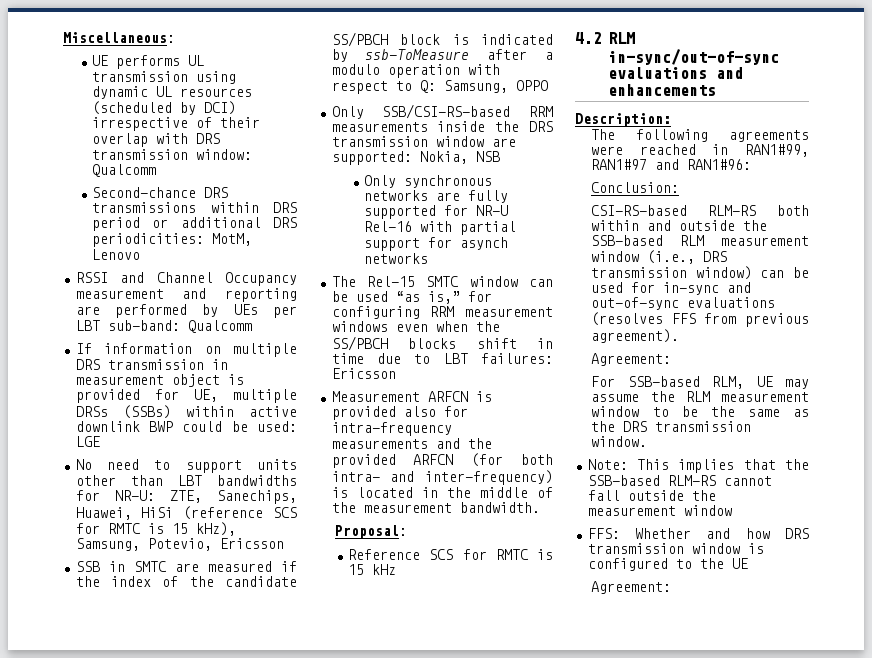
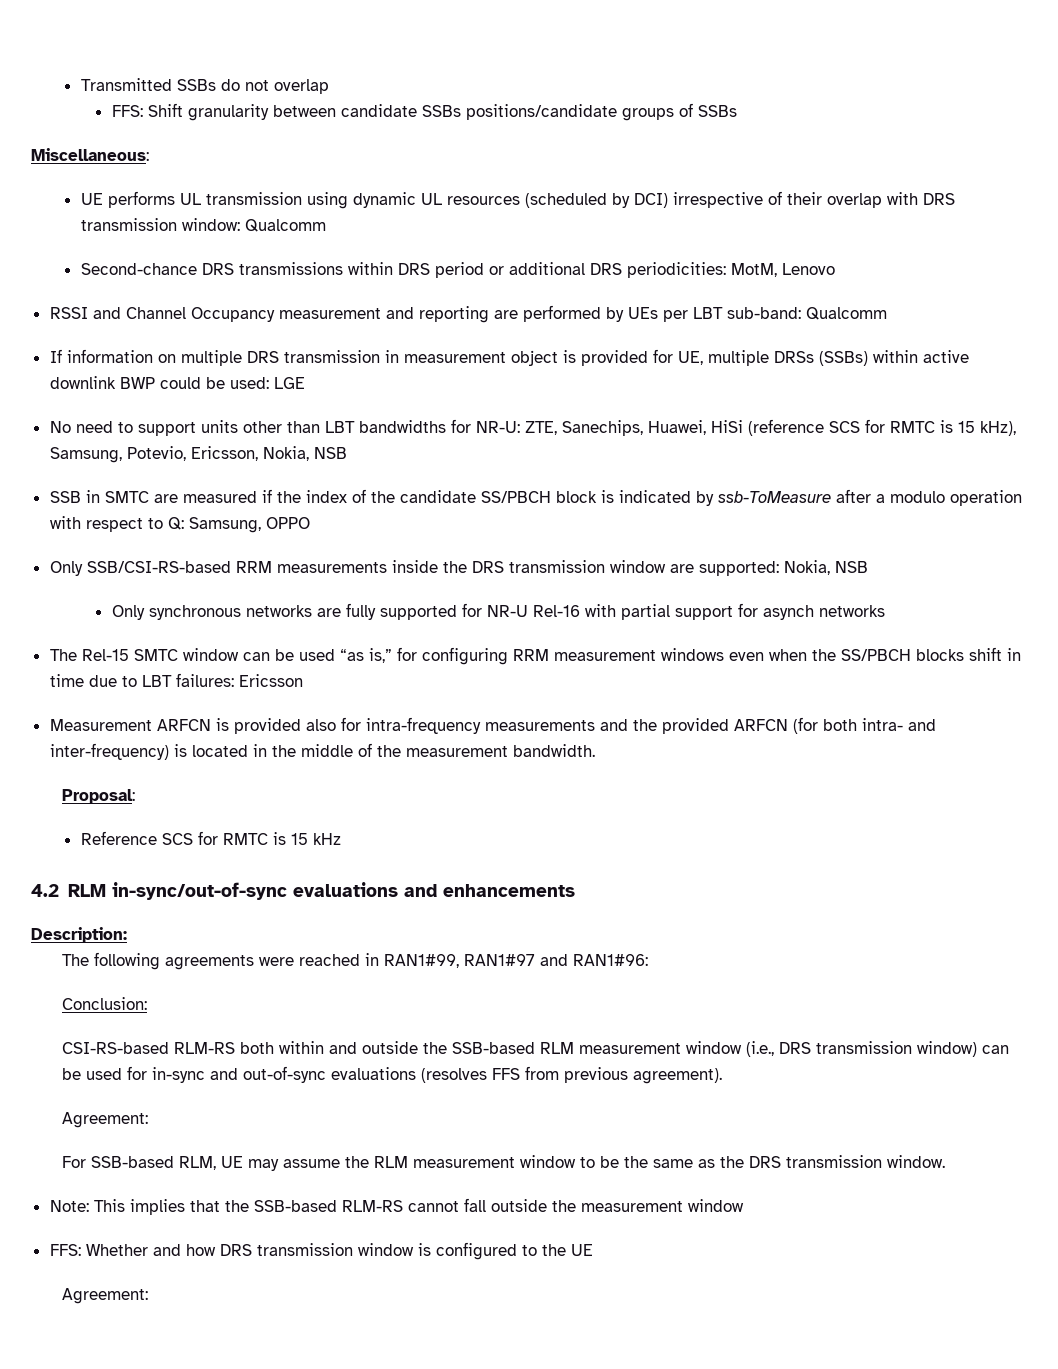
+ Transmitted SSBs do not overlap
+ FFS: Shift granularity between candidate SSBs positions/candidate groups of SSBs
- No need to support units other than LBT bandwidths for NR-U: ZTE, Sanechips, Huawei, HiSi (reference SCS for RMTC is 15 kHz), Samsung, Potevio, Ericsson
+ No need to support units other than LBT bandwidths for NR-U: ZTE, Sanechips, Huawei, HiSi (reference SCS for RMTC is 15 kHz), Samsung, Potevio, Ericsson, Nokia, NSB

